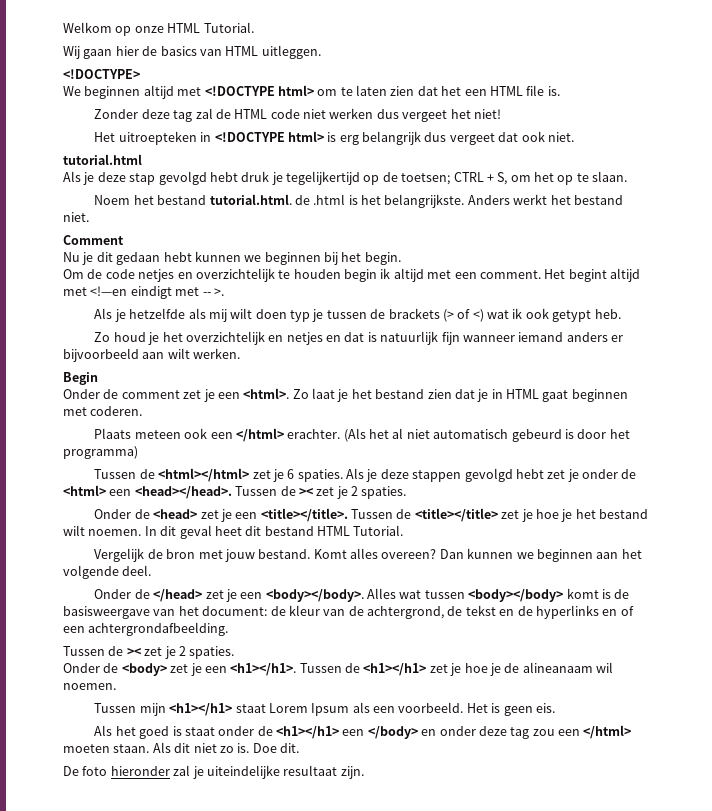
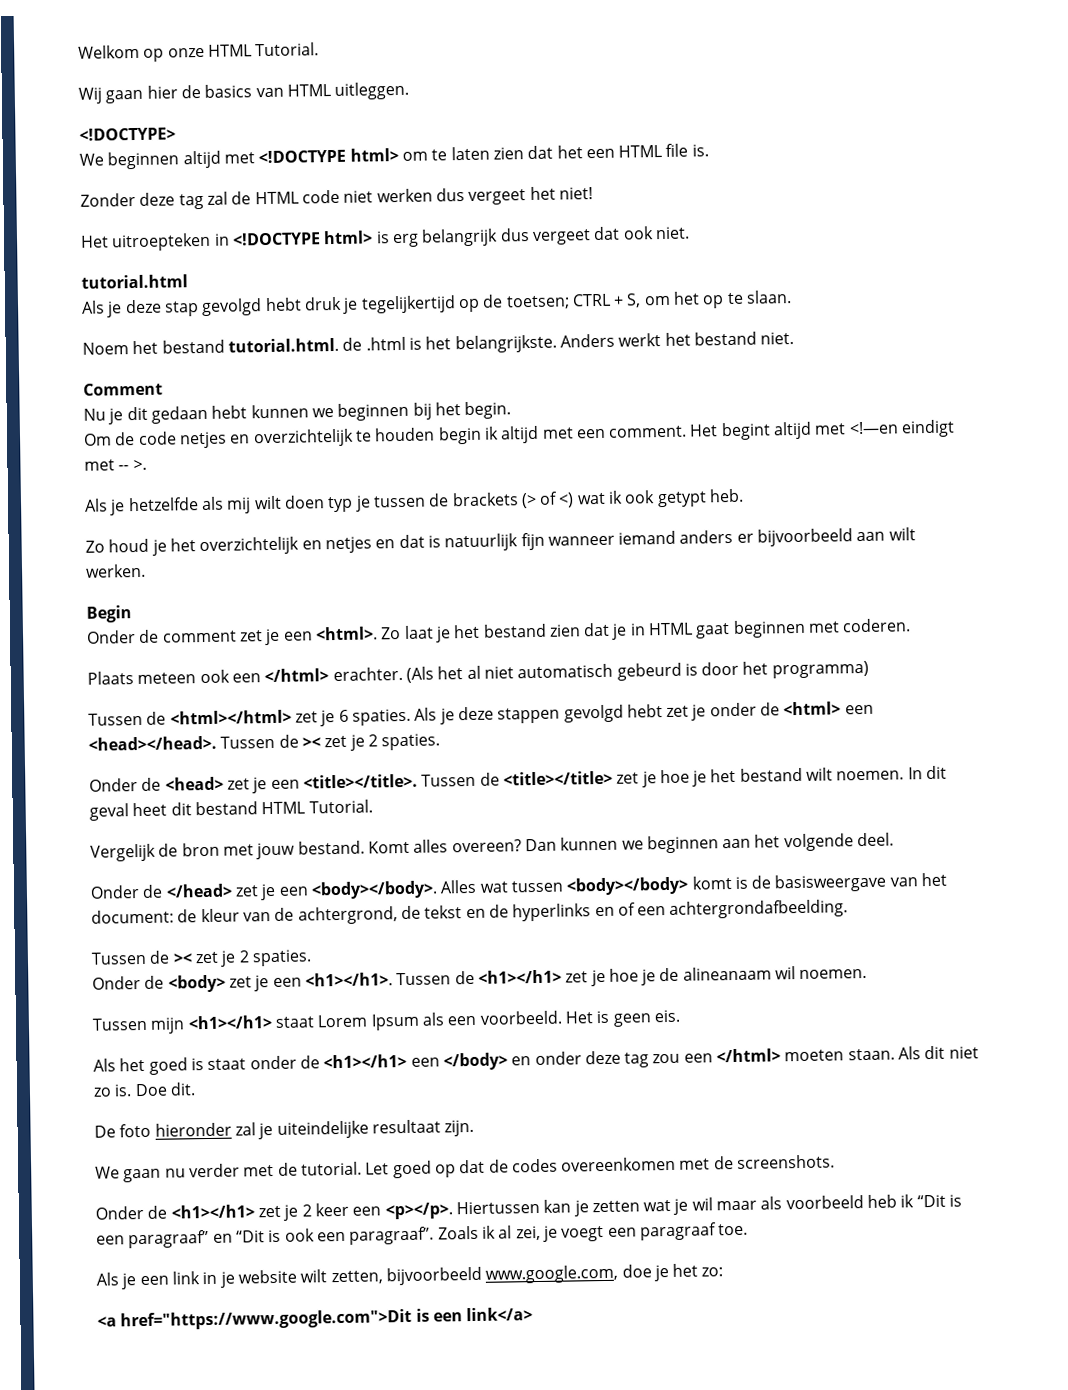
+ We gaan nu verder met de tutorial. Let goed op dat de codes overeenkomen met de screenshots.
+ Onder de <h1></h1> zet je 2 keer een <p></p>. Hiertussen kan je zetten wat je wil maar als voorbeeld heb ik “Dit is een paragraaf” en “Dit is ook een paragraaf”. Zoals ik al zei, je voegt een paragraaf toe.
+ Als je een link in je website wilt zetten, bijvoorbeeld www.google.com, doe je het zo:
+ <a href="https://www.google.com">Dit is een link</a>

